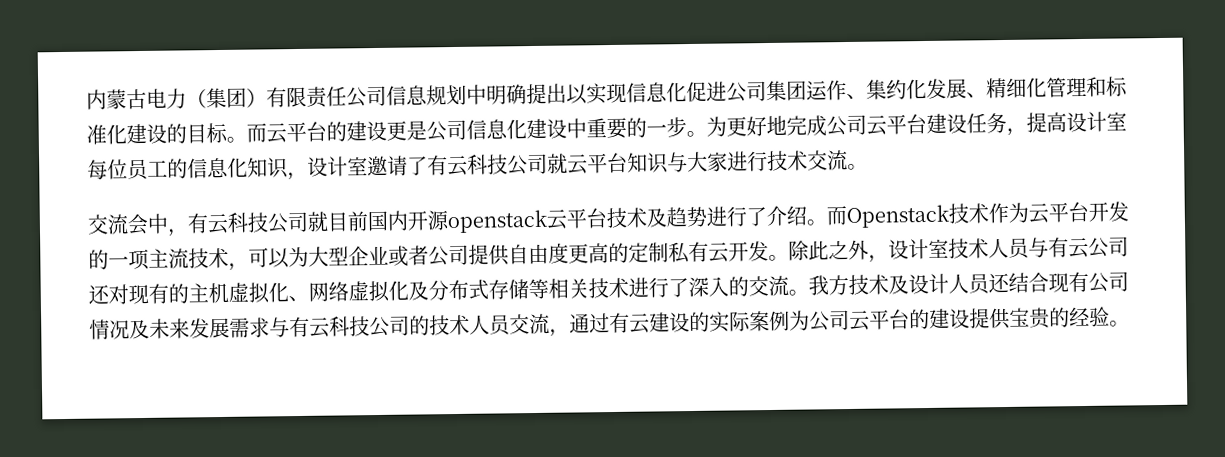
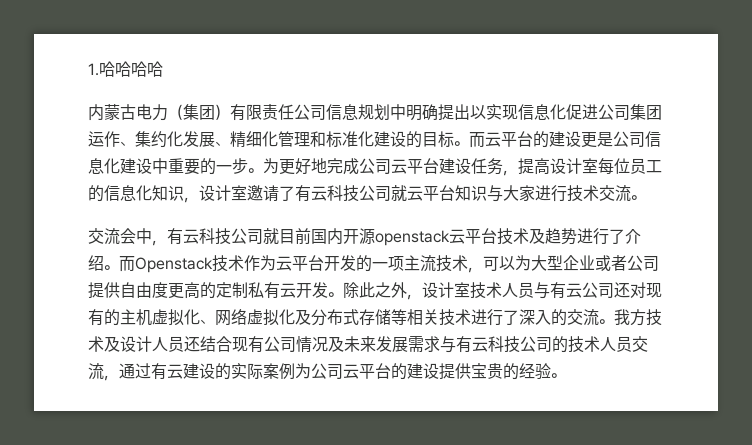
+ 1.哈哈哈哈

